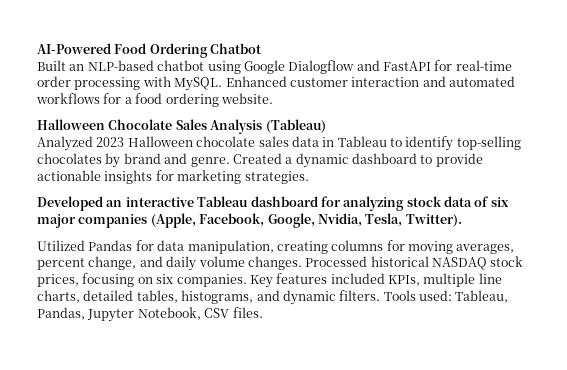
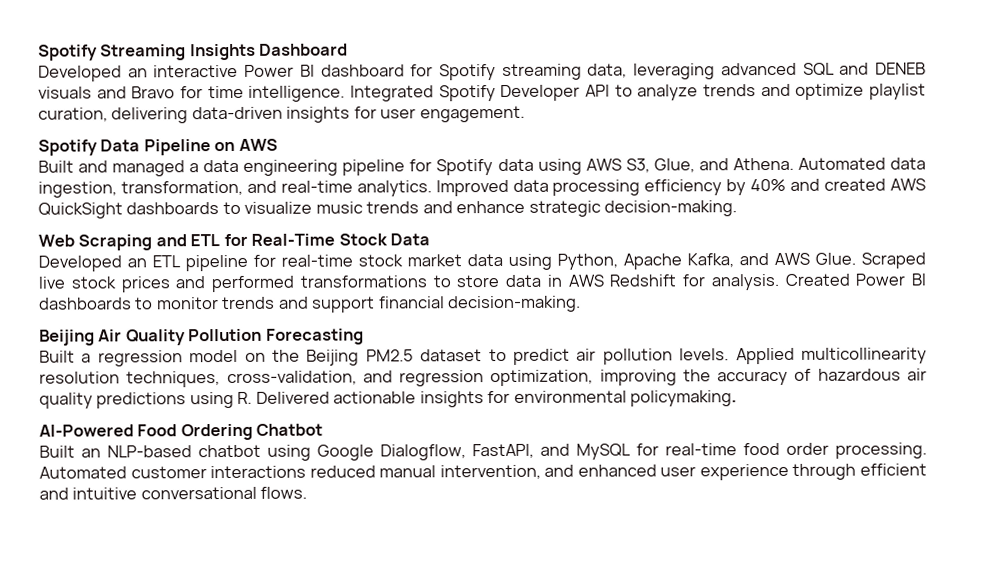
+ Spotify Streaming Insights Dashboard
+ Developed an interactive Power BI dashboard for Spotify streaming data, leveraging advanced SQL and DENEB visuals and Bravo for time intelligence. Integrated Spotify Developer API to analyze trends and optimize playlist curation, delivering data-driven insights for user engagement.
+ Spotify Data Pipeline on AWS
+ Built and managed a data engineering pipeline for Spotify data using AWS S3, Glue, and Athena. Automated data ingestion, transformation, and real-time analytics. Improved data processing efficiency by 40% and created AWS QuickSight dashboards to visualize music trends and enhance strategic decision-making.
+ Web Scraping and ETL for Real-Time Stock Data
+ Developed an ETL pipeline for real-time stock market data using Python, Apache Kafka, and AWS Glue. Scraped live stock prices and performed transformations to store data in AWS Redshift for analysis. Created Power BI dashboards to monitor trends and support financial decision-making.
+ Beijing Air Quality Pollution Forecasting
+ Built a regression model on the Beijing PM2.5 dataset to predict air pollution levels. Applied multicollinearity resolution techniques, cross-validation, and regression optimization, improving the accuracy of hazardous air quality predictions using R. Delivered actionable insights for environmental policymaking.
- Built an NLP-based chatbot using Google Dialogflow and FastAPI for real-time order processing with MySQL. Enhanced customer interaction and automated workflows for a food ordering website.
- Halloween Chocolate Sales Analysis (Tableau)
- Analyzed 2023 Halloween chocolate sales data in Tableau to identify top-selling chocolates by brand and genre. Created a dynamic dashboard to provide actionable insights for marketing strategies.
- Developed an interactive Tableau dashboard for analyzing stock data of six major companies (Apple, Facebook, Google, Nvidia, Tesla, Twitter).
- Utilized Pandas for data manipulation, creating columns for moving averages, percent change, and daily volume changes. Processed historical NASDAQ stock prices, focusing on six companies. Key features included KPIs, multiple line charts, detailed tables, histograms, and dynamic filters. Tools used: Tableau, Pandas, Jupyter Notebook, CSV files.
+ Built an NLP-based chatbot using Google Dialogflow, FastAPI, and MySQL for real-time food order processing. Automated customer interactions reduced manual intervention, and enhanced user experience through efficient and intuitive conversational flows.

